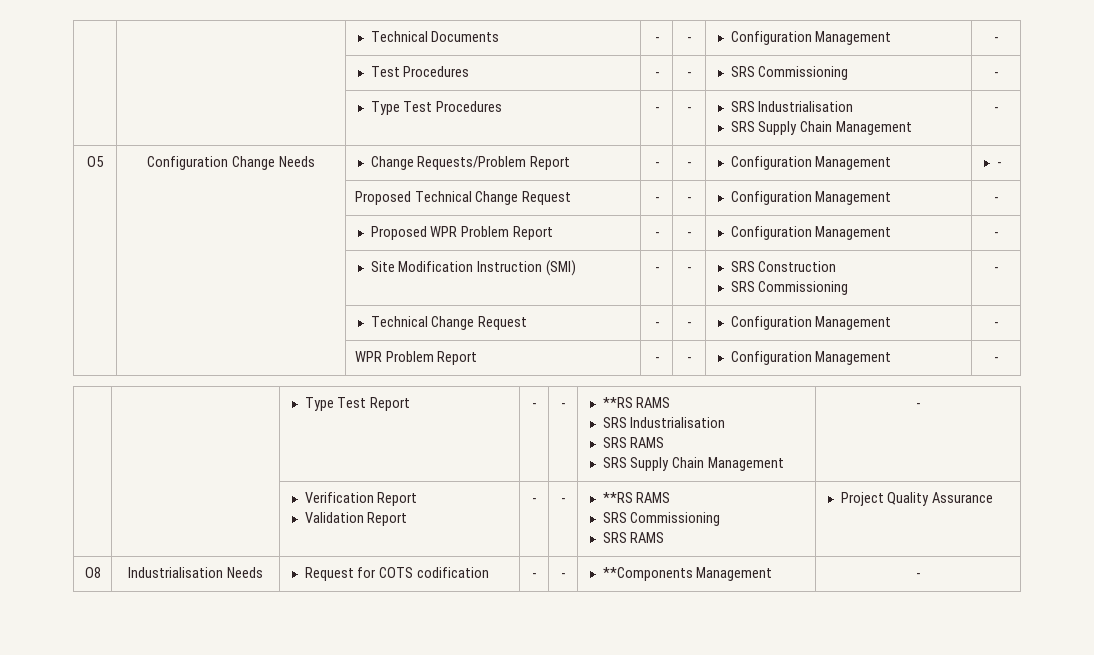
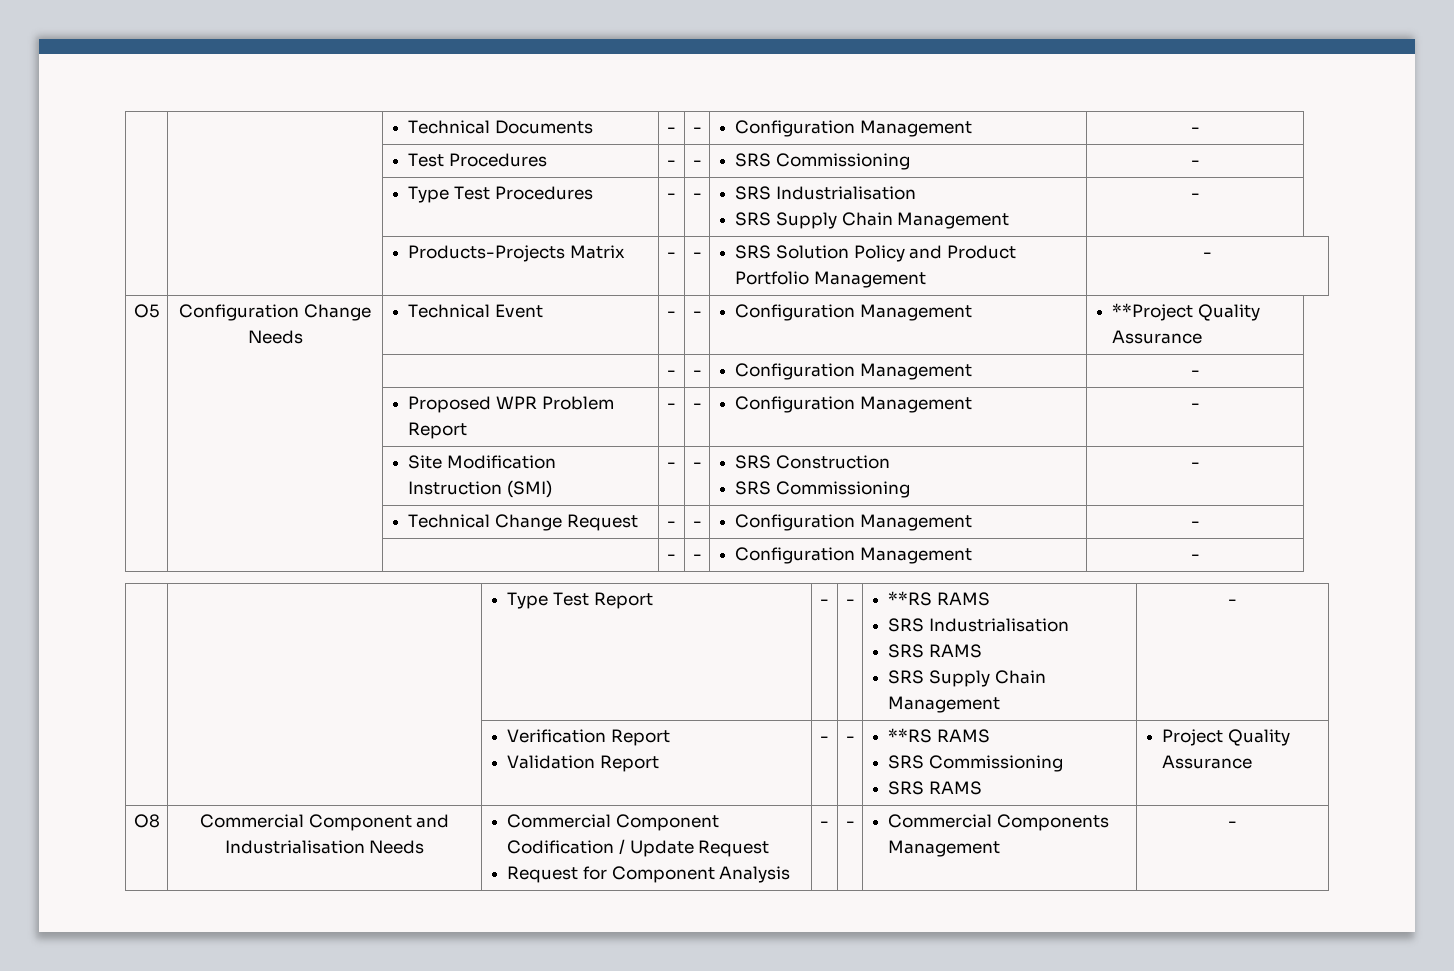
+ | | Products-Projects Matrix | - | - | SRS Solution Policy and Product Portfolio Management | -
- O5 | Configuration Change Needs | Change Requests/Problem Report | - | - | Configuration Management | -
- | | Proposed Technical Change Request | - | - | Configuration Management | -
+ O5 | Configuration Change Needs | Technical Event | - | - | Configuration Management | **Project Quality Assurance
+ | | | - | - | Configuration Management | -
  | | Technical Change Request | - | - | Configuration Management | -
- | | WPR Problem Report | - | - | Configuration Management | -
+ | | | - | - | Configuration Management | -
- O8 | Industrialisation Needs | Request for COTS codification | - | - | **Components Management | -
+ O8 | Commercial Component and Industrialisation Needs | Commercial Component Codification / Update Request
+ Request for Component Analysis | - | - | Commercial Components Management | -

